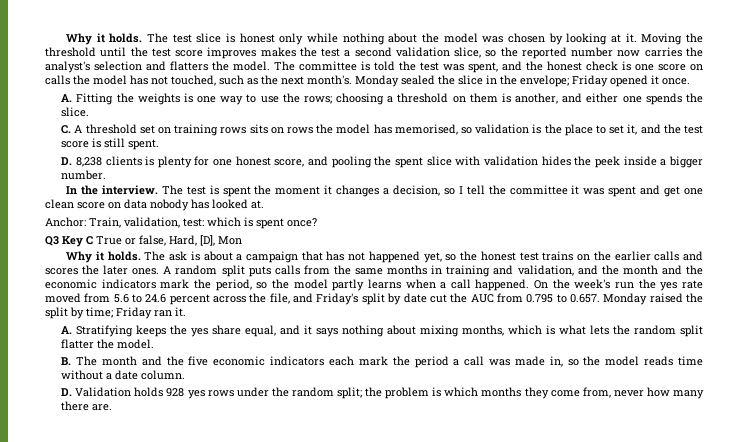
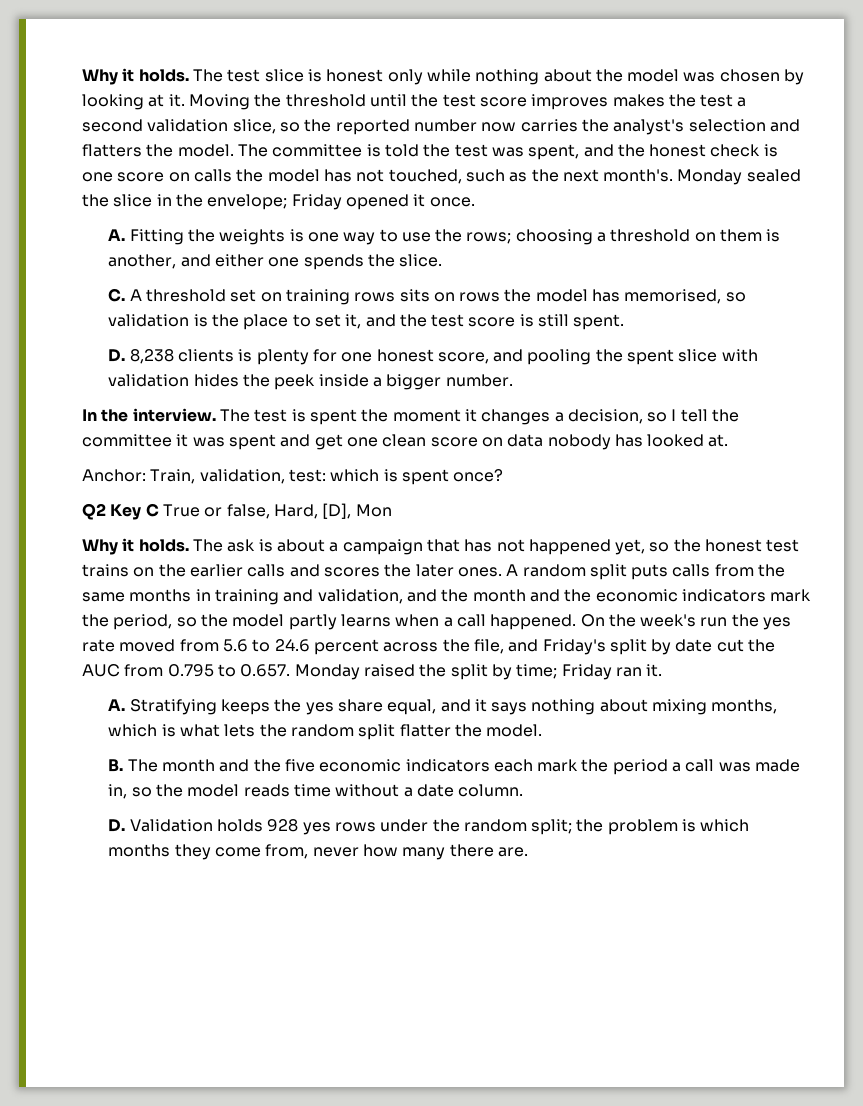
- Q3 Key C True or false, Hard, [D], Mon
+ Q2 Key C True or false, Hard, [D], Mon

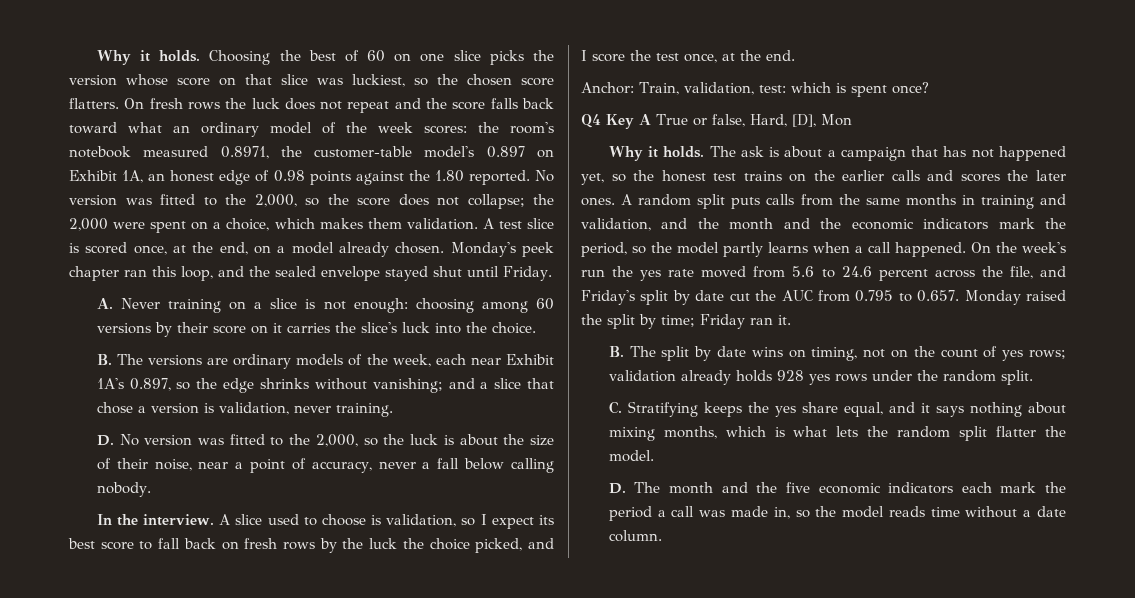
- Why it holds. The test slice is honest only while nothing about the model was chosen by looking at it. Moving the threshold until the test score improves makes the test a second validation slice, so the reported number now carries the analyst's selection and flatters the model. The committee is told the test was spent, and the honest check is one score on calls the model has not touched, such as the next month's. Monday sealed the slice in the envelope; Friday opened it once.
- A. Fitting the weights is one way to use the rows; choosing a threshold on them is another, and either one spends the slice.
- C. A threshold set on training rows sits on rows the model has memorised, so validation is the place to set it, and the test score is still spent.
- D. 8,238 clients is plenty for one honest score, and pooling the spent slice with validation hides the peek inside a bigger number.
- In the interview. The test is spent the moment it changes a decision, so I tell the committee it was spent and get one clean score on data nobody has looked at.
+ Why it holds. Choosing the best of 60 on one slice picks the version whose score on that slice was luckiest, so the chosen score flatters. On fresh rows the luck does not repeat and the score falls back toward what an ordinary model of the week scores: the room's notebook measured 0.8971, the customer-table model's 0.897 on Exhibit 1A, an honest edge of 0.98 points against the 1.80 reported. No version was fitted to the 2,000, so the score does not collapse; the 2,000 were spent on a choice, which makes them validation. A test slice is scored once, at the end, on a model already chosen. Monday's peek chapter ran this loop, and the sealed envelope stayed shut until Friday.
+ A. Never training on a slice is not enough: choosing among 60 versions by their score on it carries the slice's luck into the choice.
+ B. The versions are ordinary models of the week, each near Exhibit 1A's 0.897, so the edge shrinks without vanishing; and a slice that chose a version is validation, never training.
+ D. No version was fitted to the 2,000, so the luck is about the size of their noise, near a point of accuracy, never a fall below calling nobody.
+ In the interview. A slice used to choose is validation, so I expect its best score to fall back on fresh rows by the luck the choice picked, and I score the test once, at the end.
- Q2 Key C True or false, Hard, [D], Mon
+ Q4 Key A True or false, Hard, [D], Mon
- A. Stratifying keeps the yes share equal, and it says nothing about mixing months, which is what lets the random split flatter the model.
+ B. The split by date wins on timing, not on the count of yes rows; validation already holds 928 yes rows under the random split.
+ C. Stratifying keeps the yes share equal, and it says nothing about mixing months, which is what lets the random split flatter the model.
- B. The month and the five economic indicators each mark the period a call was made in, so the model reads time without a date column.
+ D. The month and the five economic indicators each mark the period a call was made in, so the model reads time without a date column.
- D. Validation holds 928 yes rows under the random split; the problem is which months they come from, never how many there are.

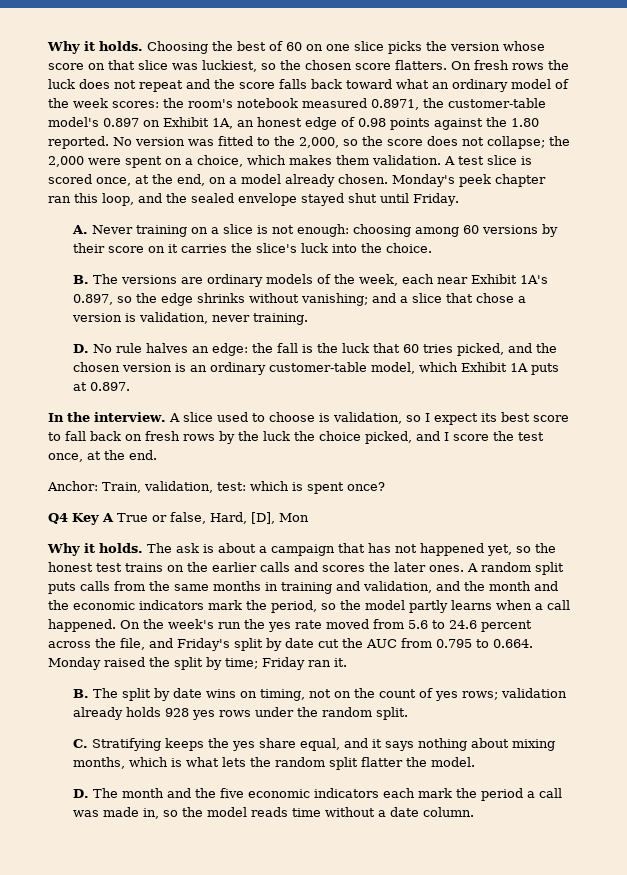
- D. No version was fitted to the 2,000, so the luck is about the size of their noise, near a point of accuracy, never a fall below calling nobody.
+ D. No rule halves an edge: the fall is the luck that 60 tries picked, and the chosen version is an ordinary customer-table model, which Exhibit 1A puts at 0.897.
- On the week's run the yes rate moved from 5.6 to 24.6 percent across the file, and Friday's split by date cut the AUC from 0.795 to 0.657. Monday raised the split by time; Friday ran it.
+ On the week's run the yes rate moved from 5.6 to 24.6 percent across the file, and Friday's split by date cut the AUC from 0.795 to 0.664. Monday raised the split by time; Friday ran it.

